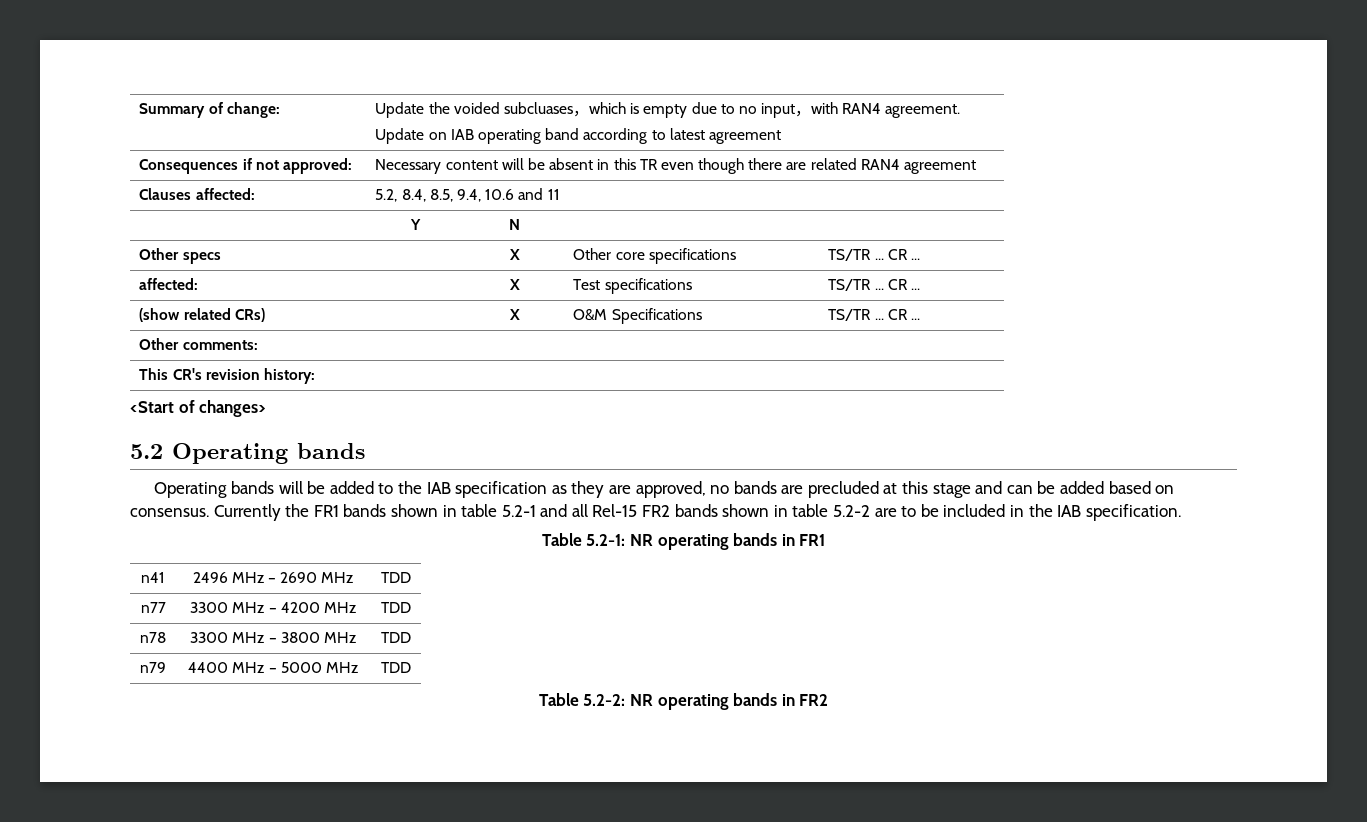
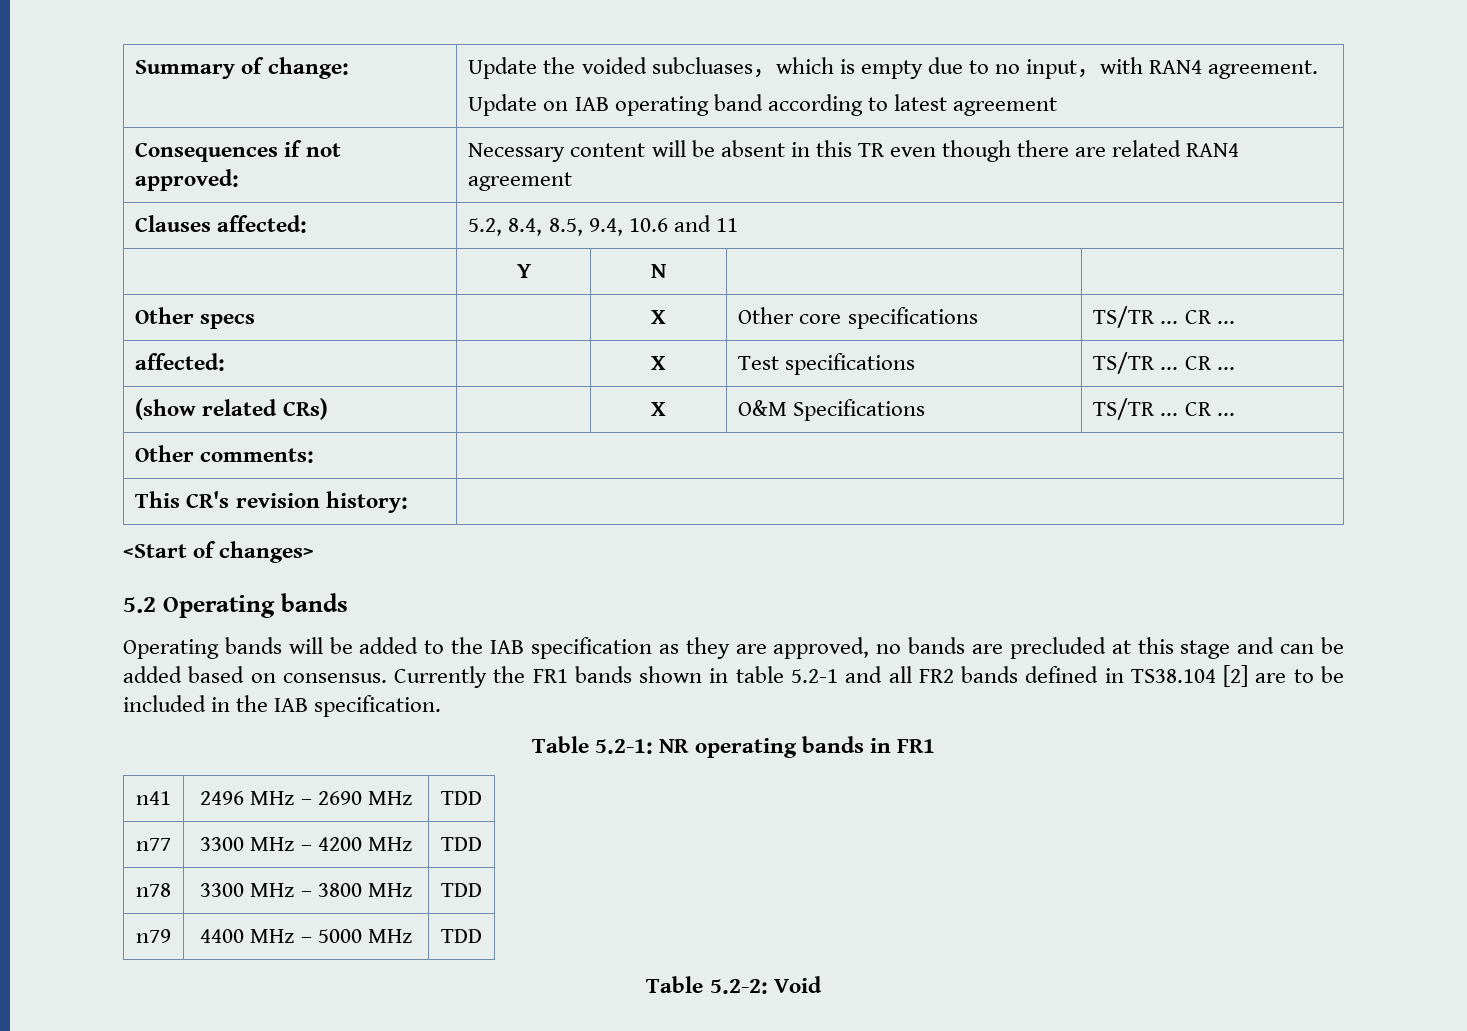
- Currently the FR1 bands shown in table 5.2-1 and all Rel-15 FR2 bands shown in table 5.2-2 are to be included in the IAB specification.
+ Currently the FR1 bands shown in table 5.2-1 and all FR2 bands defined in TS38.104 [2] are to be included in the IAB specification.
- Table 5.2-2: NR operating bands in FR2
+ Table 5.2-2: Void

